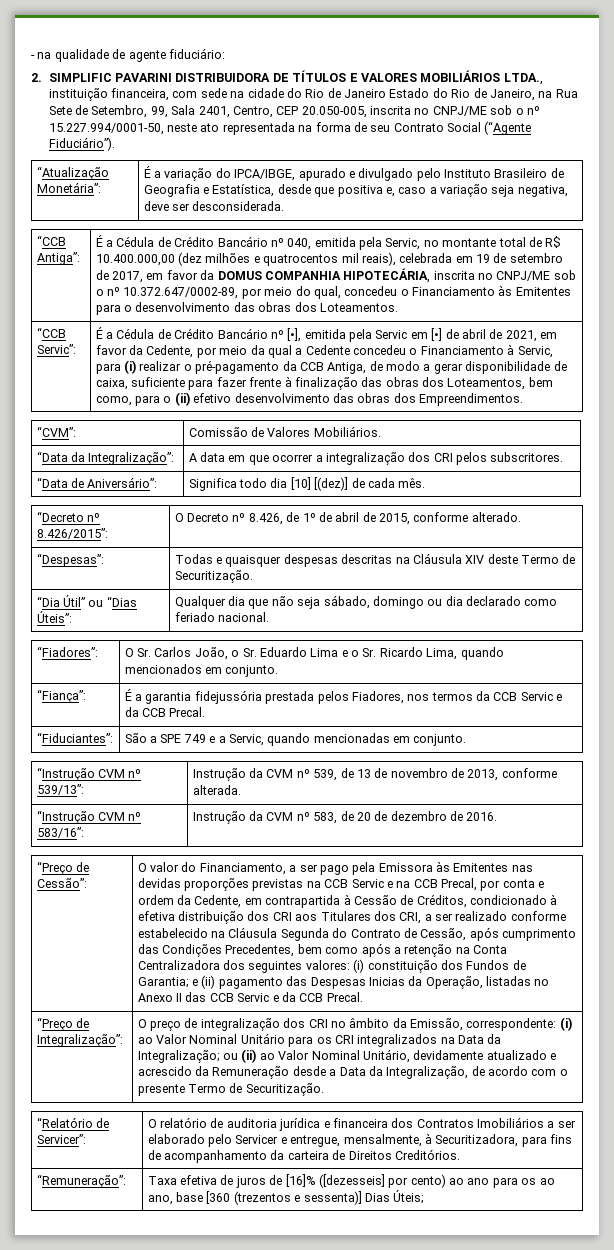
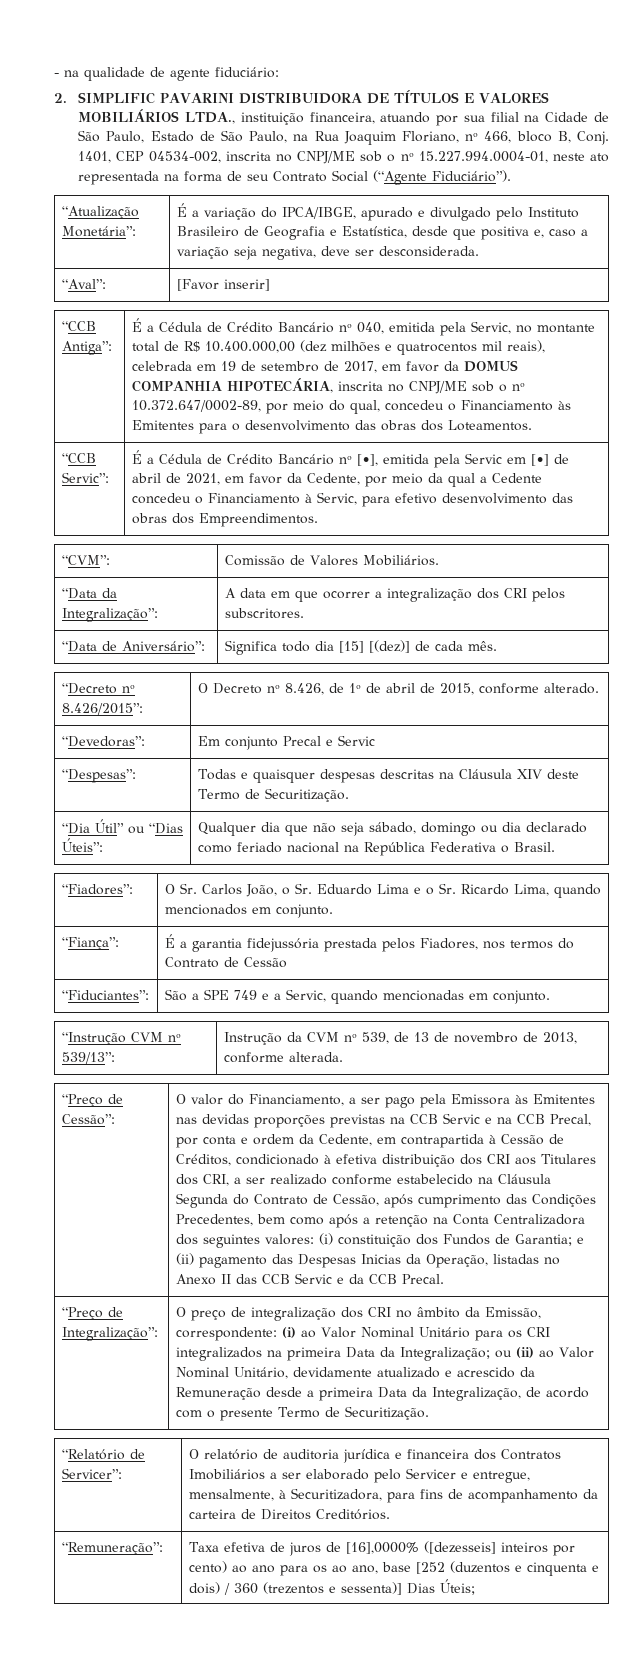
- 2. SIMPLIFIC PAVARINI DISTRIBUIDORA DE TÍTULOS E VALORES MOBILIÁRIOS LTDA., instituição financeira, com sede na cidade do Rio de Janeiro Estado do Rio de Janeiro, na Rua Sete de Setembro, 99, Sala 2401, Centro, CEP 20.050-005, inscrita no CNPJ/ME sob o nº 15.227.994/0001-50, neste ato representada na forma de seu Contrato Social (“Agente Fiduciário”).
+ 2. SIMPLIFIC PAVARINI DISTRIBUIDORA DE TÍTULOS E VALORES MOBILIÁRIOS LTDA., instituição financeira, atuando por sua filial na Cidade de São Paulo, Estado de São Paulo, na Rua Joaquim Floriano, nº 466, bloco B, Conj. 1401, CEP 04534-002, inscrita no CNPJ/ME sob o nº 15.227.994.0004-01, neste ato representada na forma de seu Contrato Social (“Agente Fiduciário”).
+ “Aval”: | [Favor inserir]
- É a Cédula de Crédito Bancário nº [•], emitida pela Servic em [•] de abril de 2021, em favor da Cedente, por meio da qual a Cedente concedeu o Financiamento à Servic, para (i) realizar o pré-pagamento da CCB Antiga, de modo a gerar disponibilidade de caixa, suficiente para fazer frente à finalização das obras dos Loteamentos, bem como, para o (ii) efetivo desenvolvimento das obras dos Empreendimentos.
+ É a Cédula de Crédito Bancário nº [•], emitida pela Servic em [•] de abril de 2021, em favor da Cedente, por meio da qual a Cedente concedeu o Financiamento à Servic, para efetivo desenvolvimento das obras dos Empreendimentos.
- “Data de Aniversário”: | Significa todo dia [10] [(dez)] de cada mês.
+ “Data de Aniversário”: | Significa todo dia [15] [(dez)] de cada mês.
+ “Devedoras”: | Em conjunto Precal e Servic
- “Dia Útil” ou “Dias Úteis”: | Qualquer dia que não seja sábado, domingo ou dia declarado como feriado nacional.
+ “Dia Útil” ou “Dias Úteis”: | Qualquer dia que não seja sábado, domingo ou dia declarado como feriado nacional na República Federativa o Brasil.
- “Fiança”: | É a garantia fidejussória prestada pelos Fiadores, nos termos da CCB Servic e da CCB Precal.
+ “Fiança”: | É a garantia fidejussória prestada pelos Fiadores, nos termos do Contrato de Cessão
- “Instrução CVM nº 583/16”: | Instrução da CVM nº 583, de 20 de dezembro de 2016.
- O preço de integralização dos CRI no âmbito da Emissão, correspondente: (i) ao Valor Nominal Unitário para os CRI integralizados na Data da Integralização; ou (ii) ao Valor Nominal Unitário, devidamente atualizado e acrescido da Remuneração desde a Data da Integralização, de acordo com o presente Termo de Securitização.
+ O preço de integralização dos CRI no âmbito da Emissão, correspondente: (i) ao Valor Nominal Unitário para os CRI integralizados na primeira Data da Integralização; ou (ii) ao Valor Nominal Unitário, devidamente atualizado e acrescido da Remuneração desde a primeira Data da Integralização, de acordo com o presente Termo de Securitização.
- “Remuneração”: | Taxa efetiva de juros de [16]% ([dezesseis] por cento) ao ano para os ao ano, base [360 (trezentos e sessenta)] Dias Úteis;
+ “Remuneração”: | Taxa efetiva de juros de [16],0000% ([dezesseis] inteiros por cento) ao ano para os ao ano, base [252 (duzentos e cinquenta e dois) / 360 (trezentos e sessenta)] Dias Úteis;

